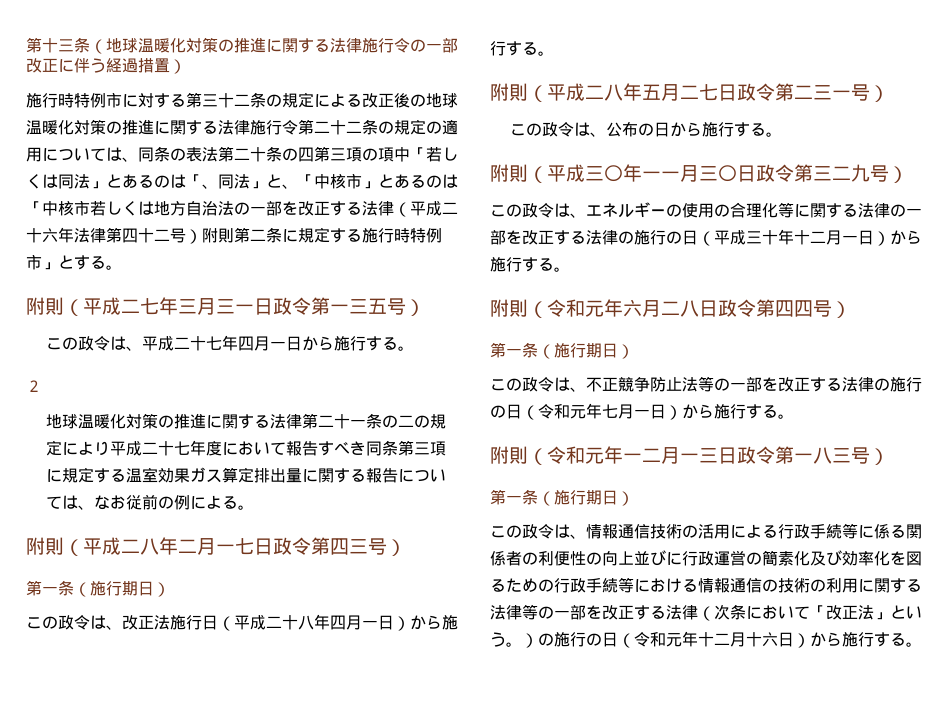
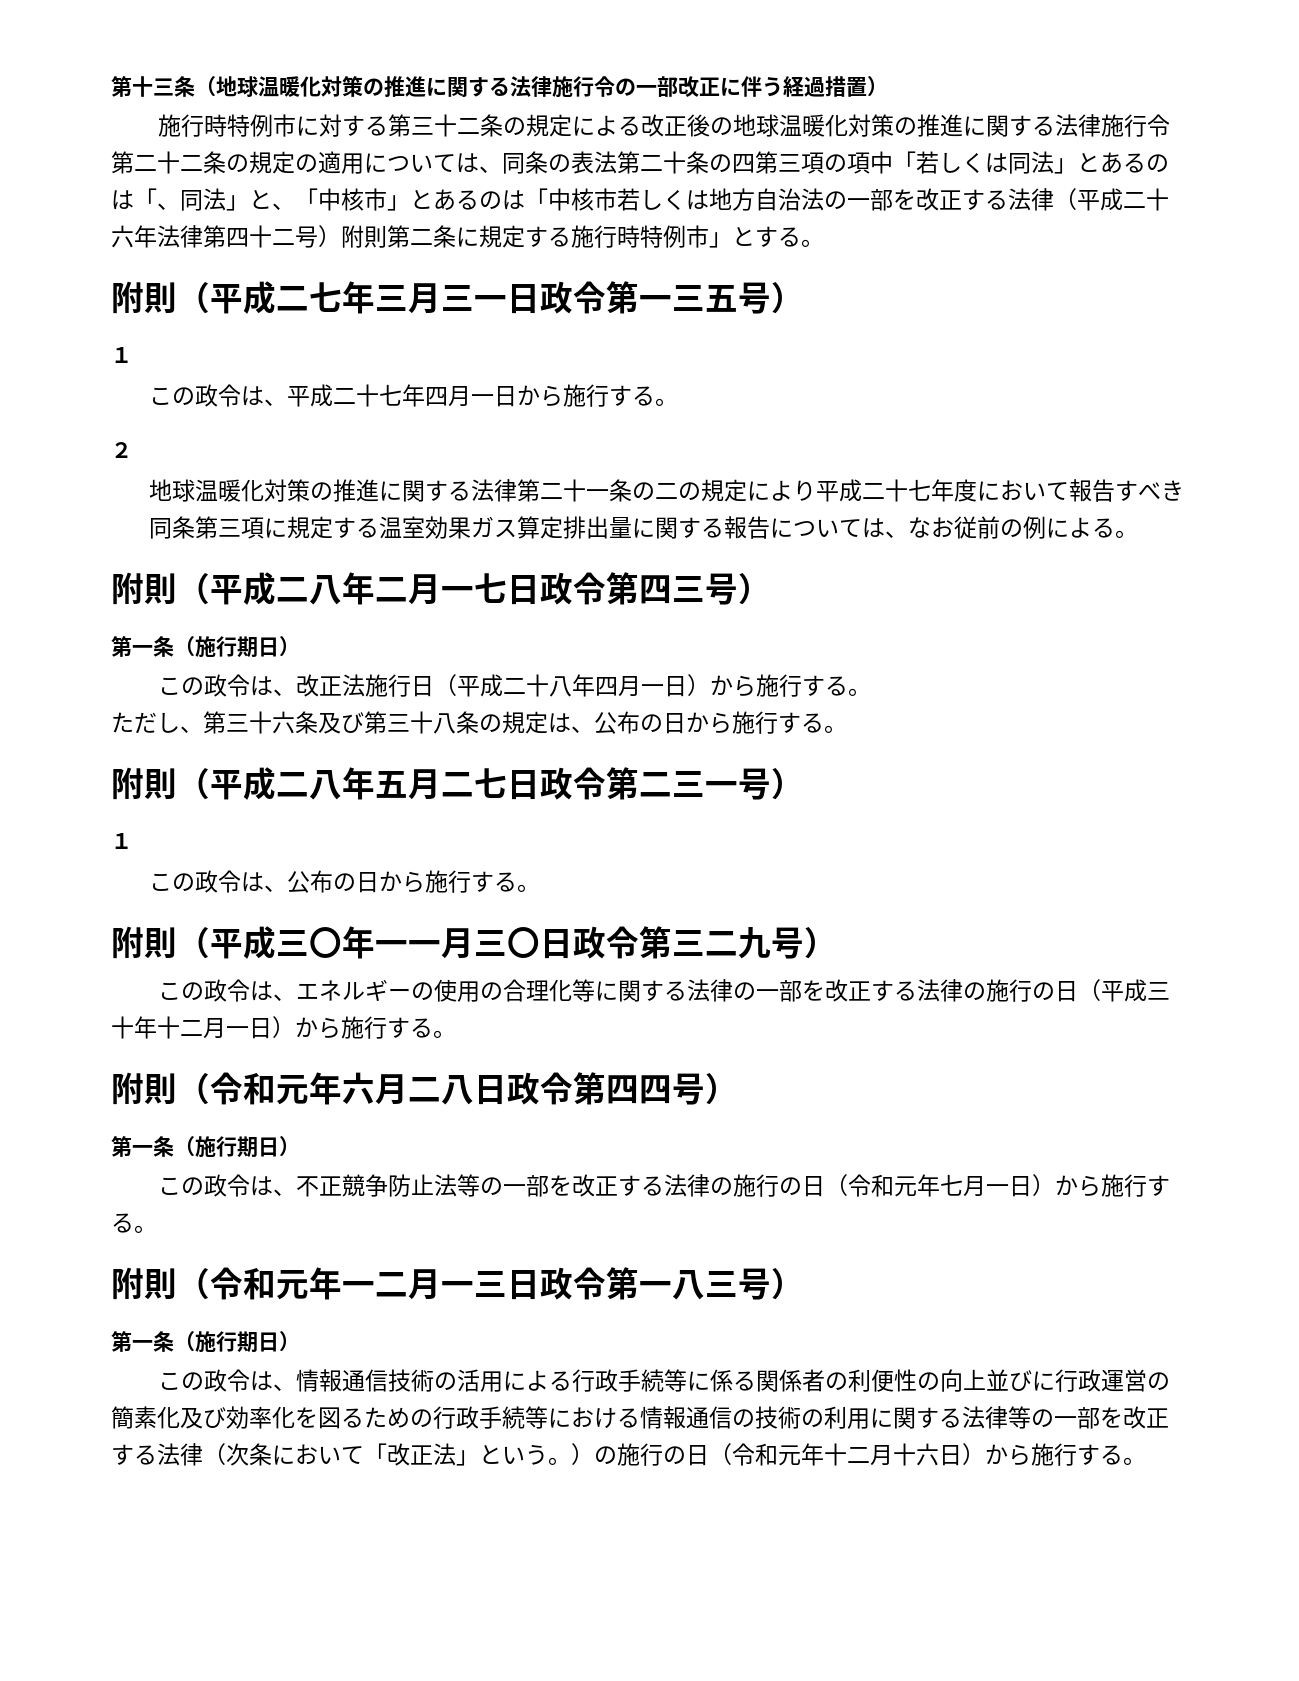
  附則（平成二七年三月三一日政令第一三五号）
+ １
+ ただし、第三十六条及び第三十八条の規定は、公布の日から施行する。
  附則（平成二八年五月二七日政令第二三一号）
+ １

